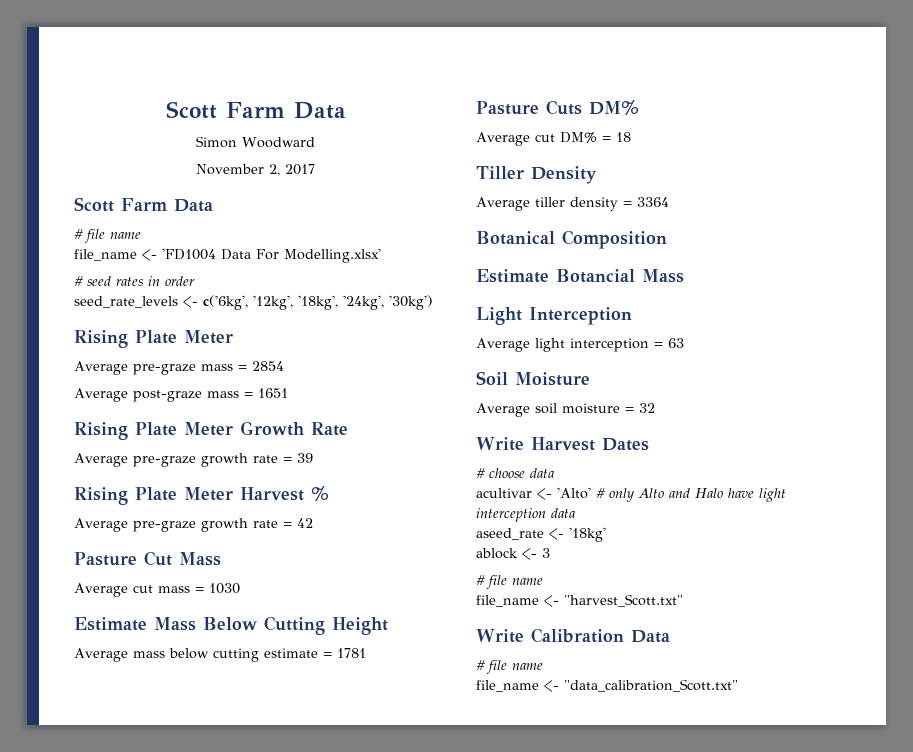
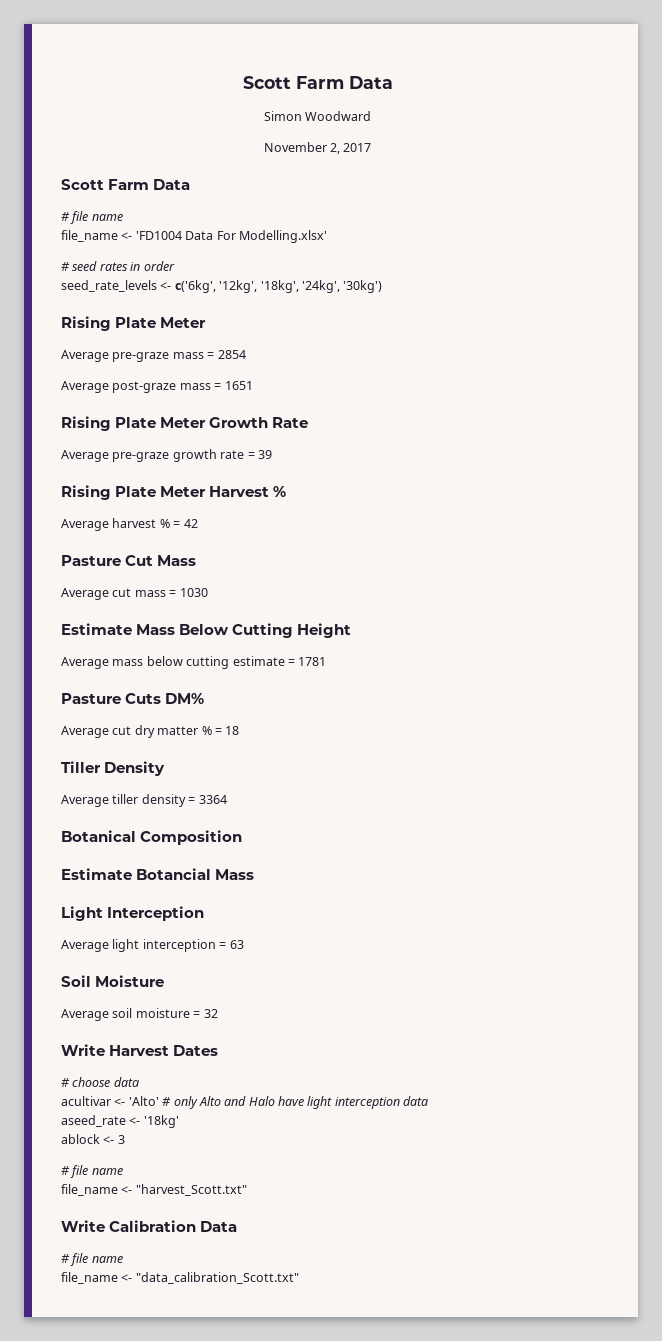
- Average pre-graze growth rate = 42
+ Average harvest % = 42
- Average cut DM% = 18
+ Average cut dry matter % = 18

